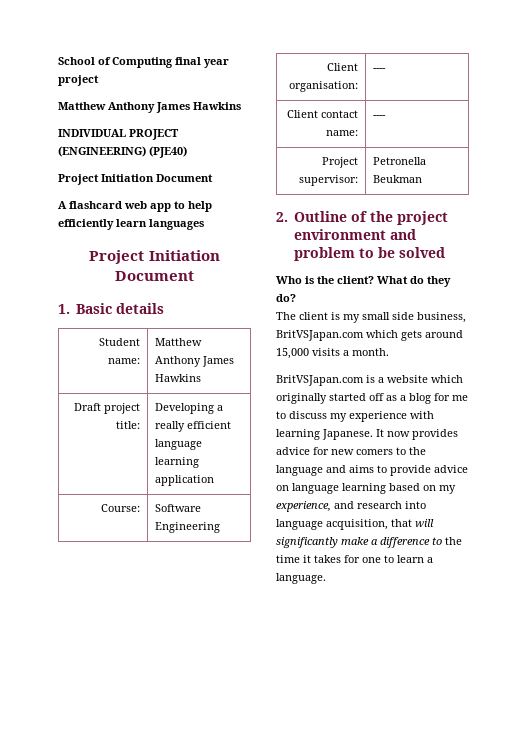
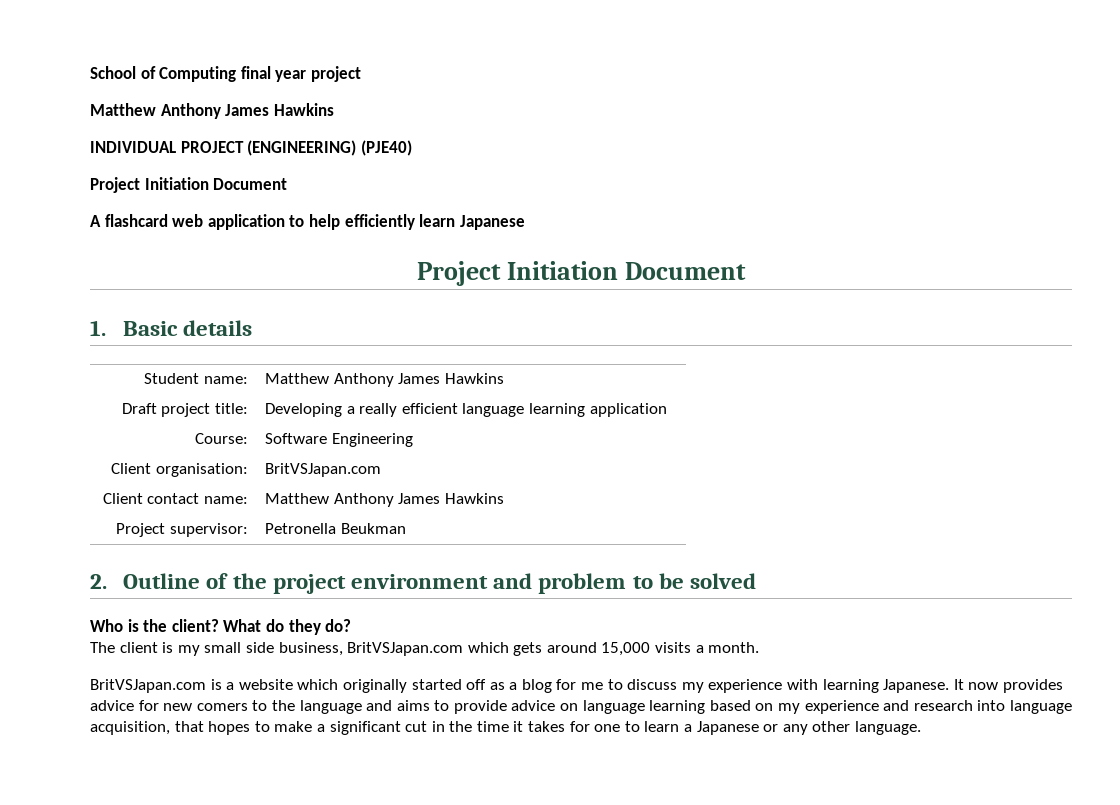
- A flashcard web app to help efficiently learn languages
+ A flashcard web application to help efficiently learn Japanese
- Client organisation: | ----
+ Client organisation: | BritVSJapan.com
- Client contact name: | ----
+ Client contact name: | Matthew Anthony James Hawkins
- It now provides advice for new comers to the language and aims to provide advice on language learning based on my experience, and research into language acquisition, that will significantly make a difference to the time it takes for one to learn a language.
+ It now provides advice for new comers to the language and aims to provide advice on language learning based on my experience and research into language acquisition, that hopes to make a significant cut in the time it takes for one to learn a Japanese or any other language.

